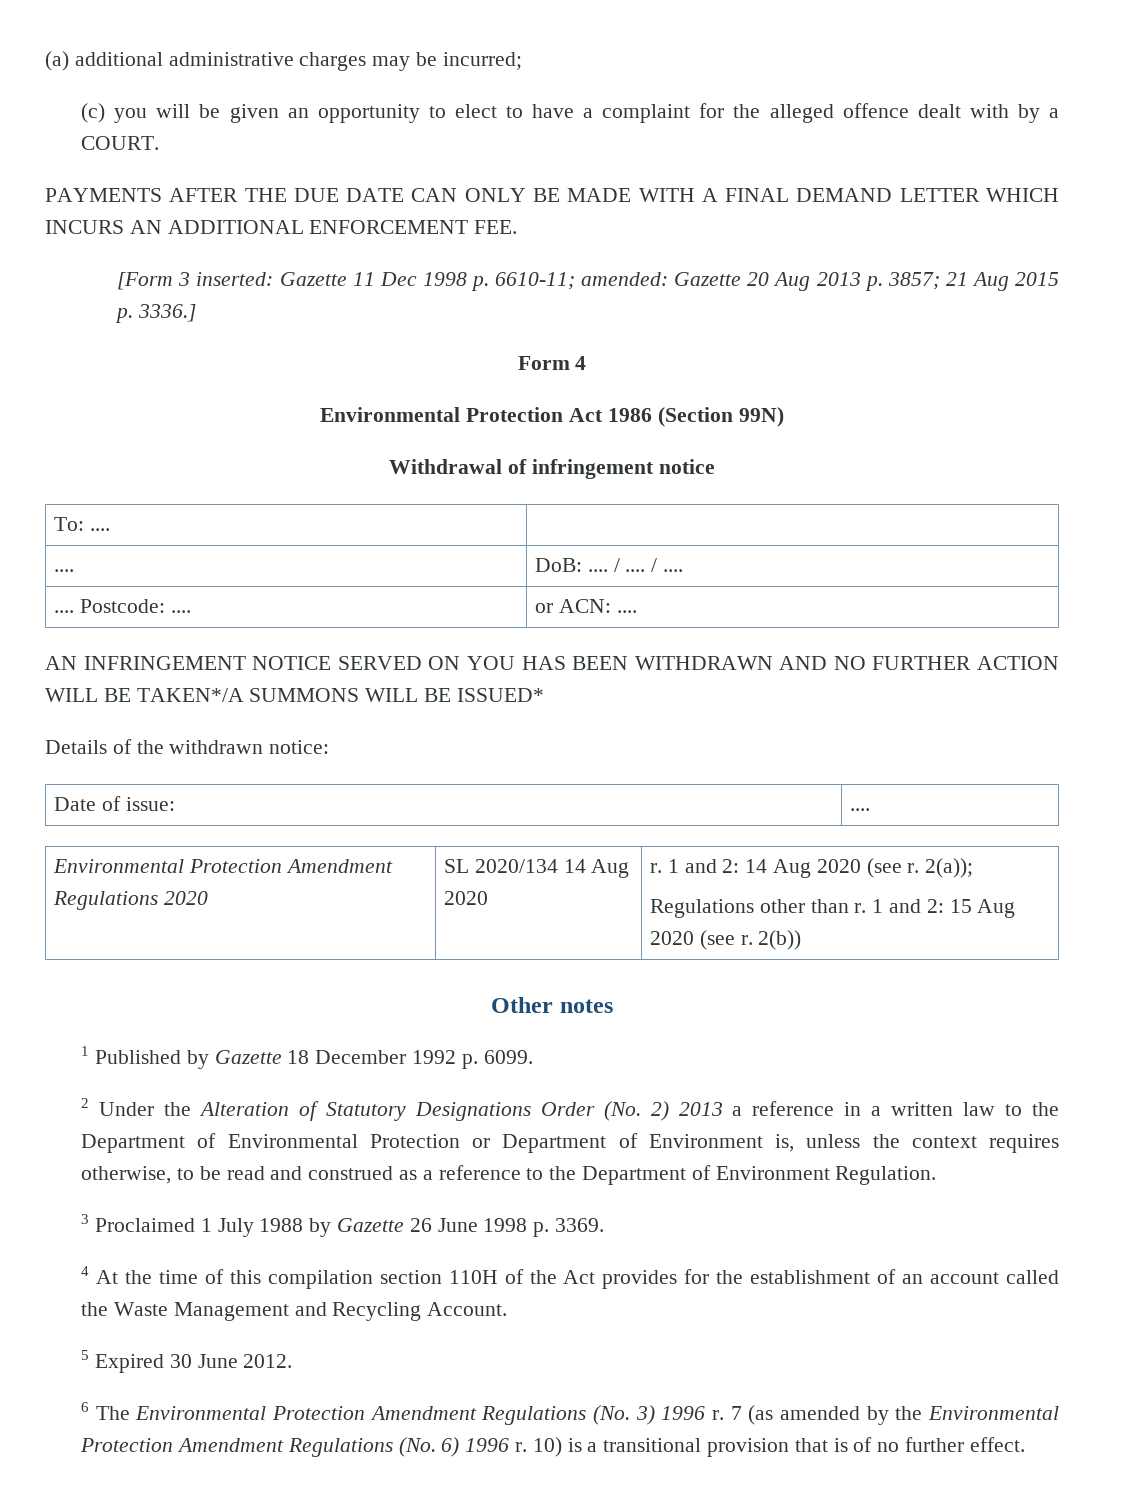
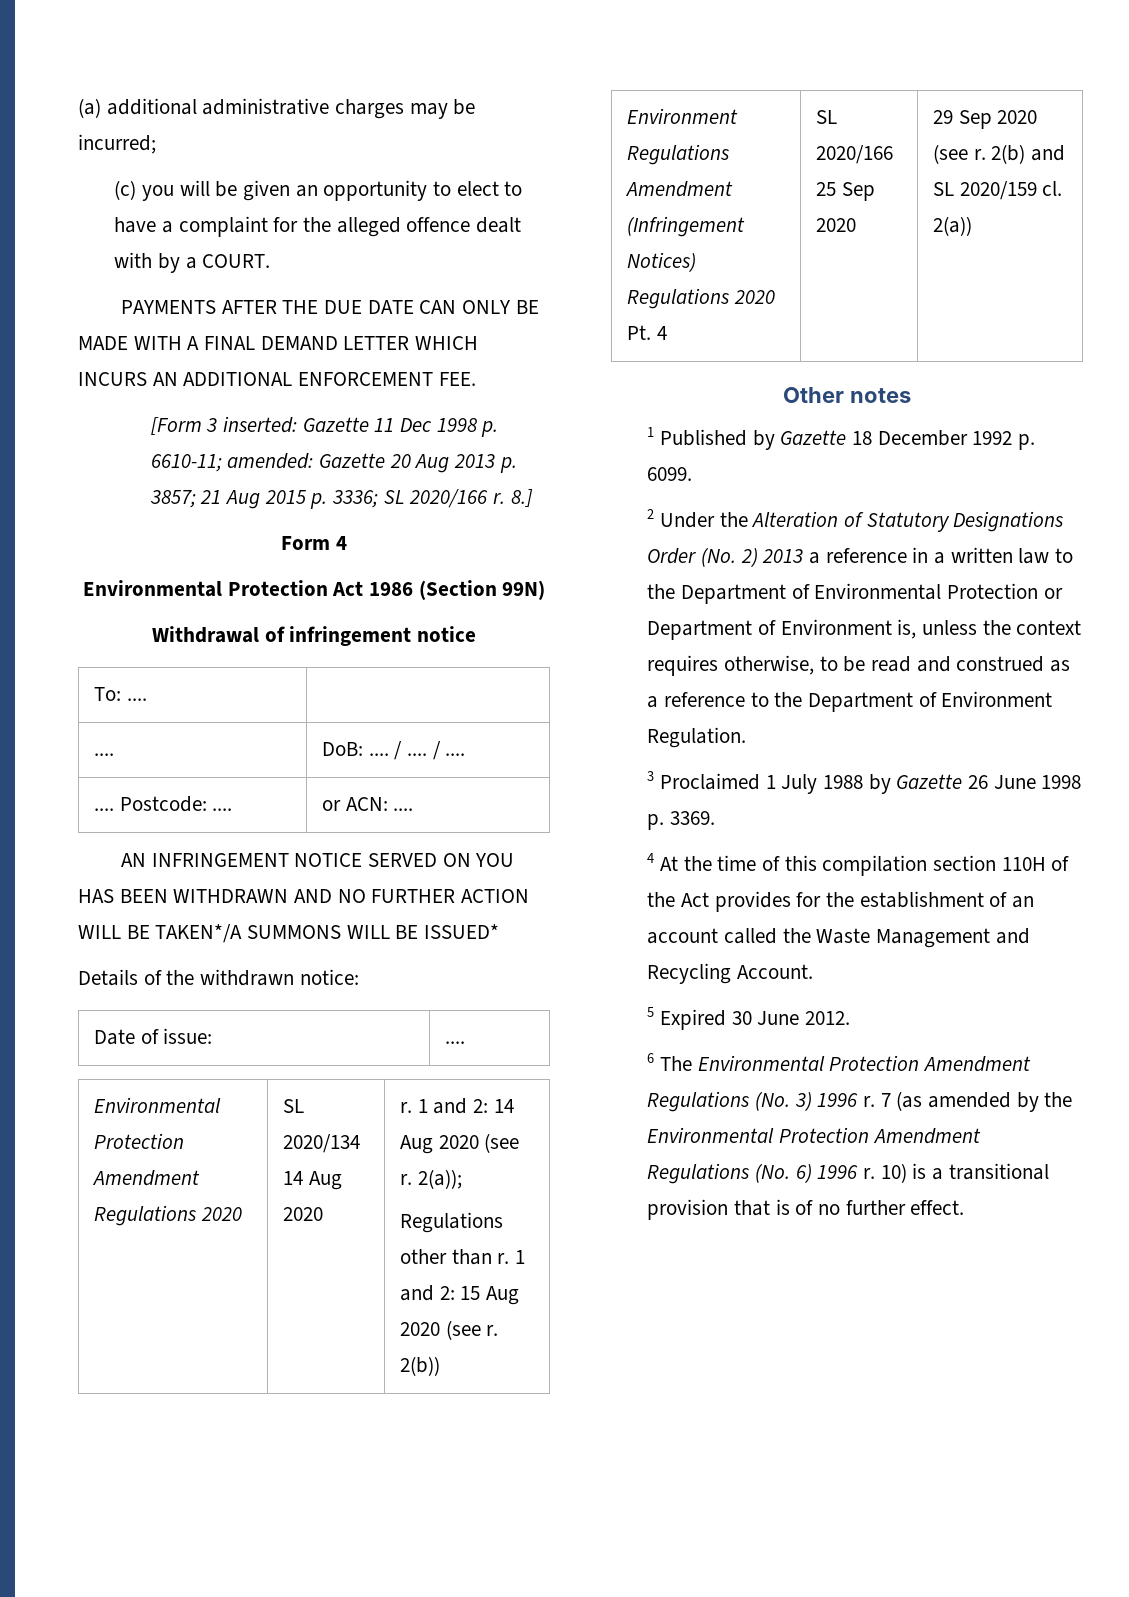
- [Form 3 inserted: Gazette 11 Dec 1998 p. 6610-11; amended: Gazette 20 Aug 2013 p. 3857; 21 Aug 2015 p. 3336.]
+ [Form 3 inserted: Gazette 11 Dec 1998 p. 6610-11; amended: Gazette 20 Aug 2013 p. 3857; 21 Aug 2015 p. 3336; SL 2020/166 r. 8.]
+ Environment Regulations Amendment (Infringement Notices) Regulations 2020 Pt. 4 | SL 2020/166 25 Sep 2020 | 29 Sep 2020 (see r. 2(b) and SL 2020/159 cl. 2(a))

